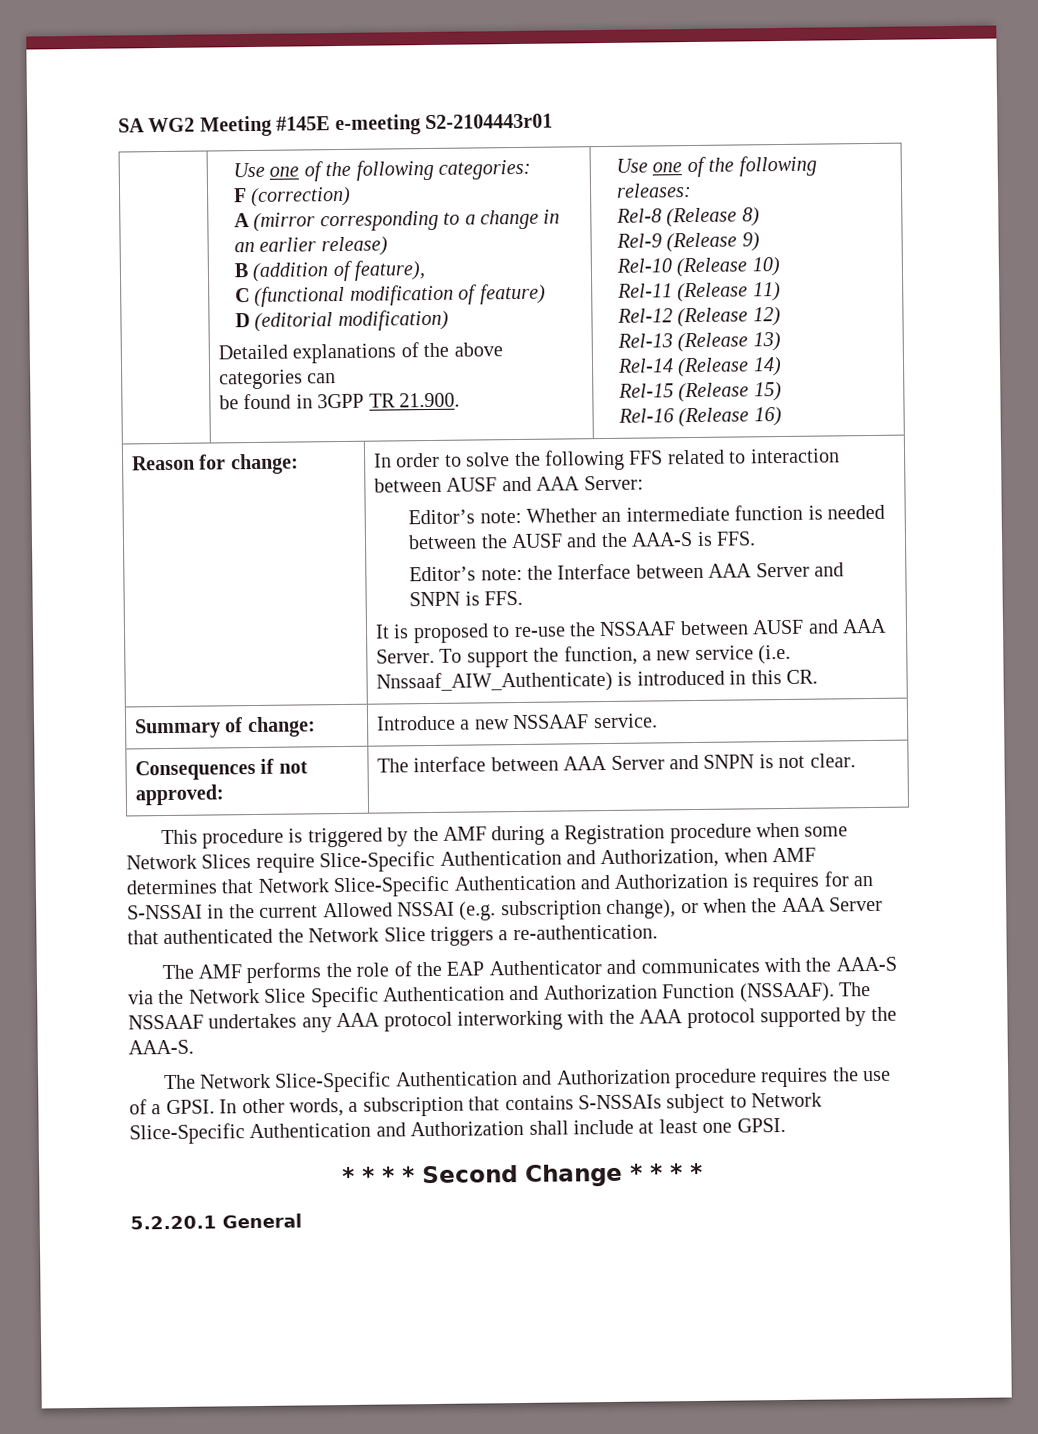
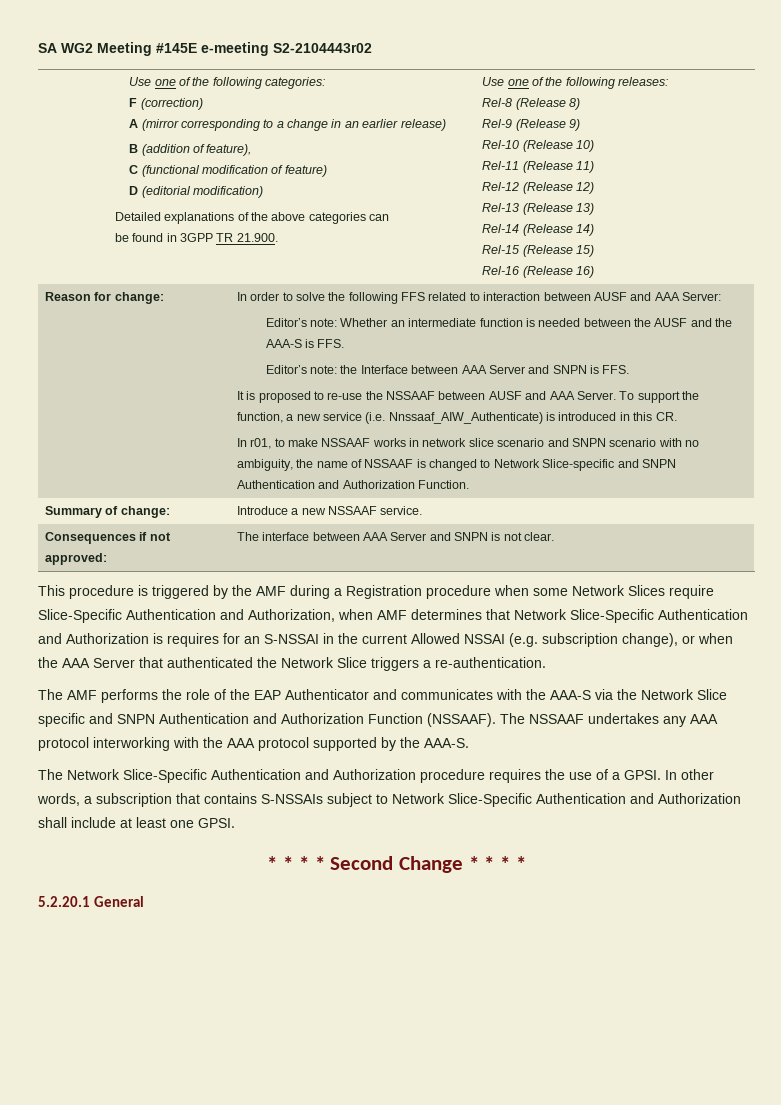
- SA WG2 Meeting #145E e-meeting S2-2104443r01
+ SA WG2 Meeting #145E e-meeting S2-2104443r02
+ In r01, to make NSSAAF works in network slice scenario and SNPN scenario with no ambiguity, the name of NSSAAF is changed to Network Slice-specific and SNPN Authentication and Authorization Function.
- The AMF performs the role of the EAP Authenticator and communicates with the AAA-S via the Network Slice Specific Authentication and Authorization Function (NSSAAF).
+ The AMF performs the role of the EAP Authenticator and communicates with the AAA-S via the Network Slice specific and SNPN Authentication and Authorization Function (NSSAAF).

